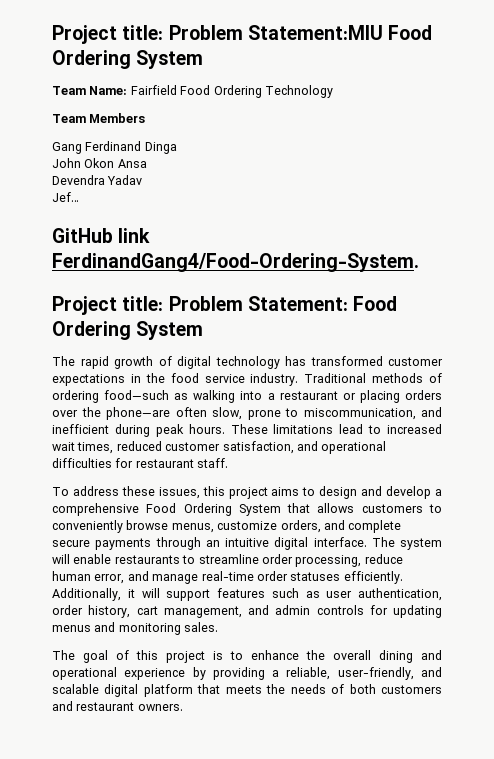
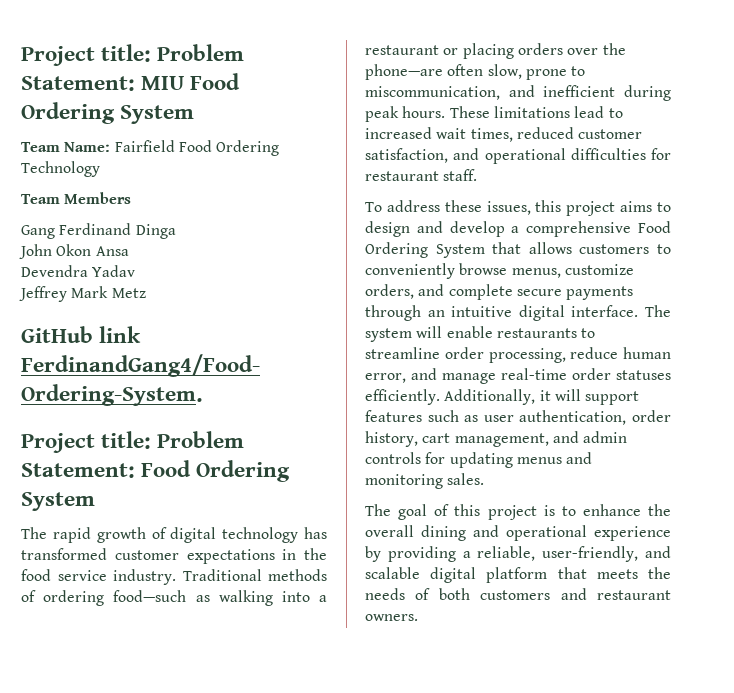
- Project title: Problem Statement:MIU Food Ordering System
+ Project title: Problem Statement: MIU Food Ordering System
- Jef…
+ Jeffrey Mark Metz

